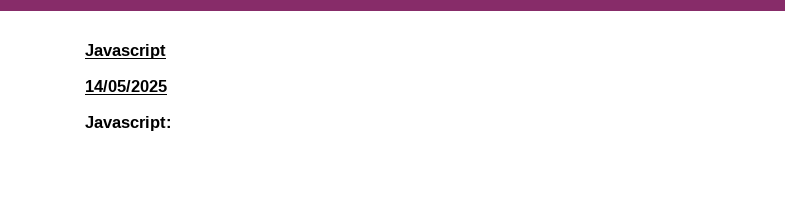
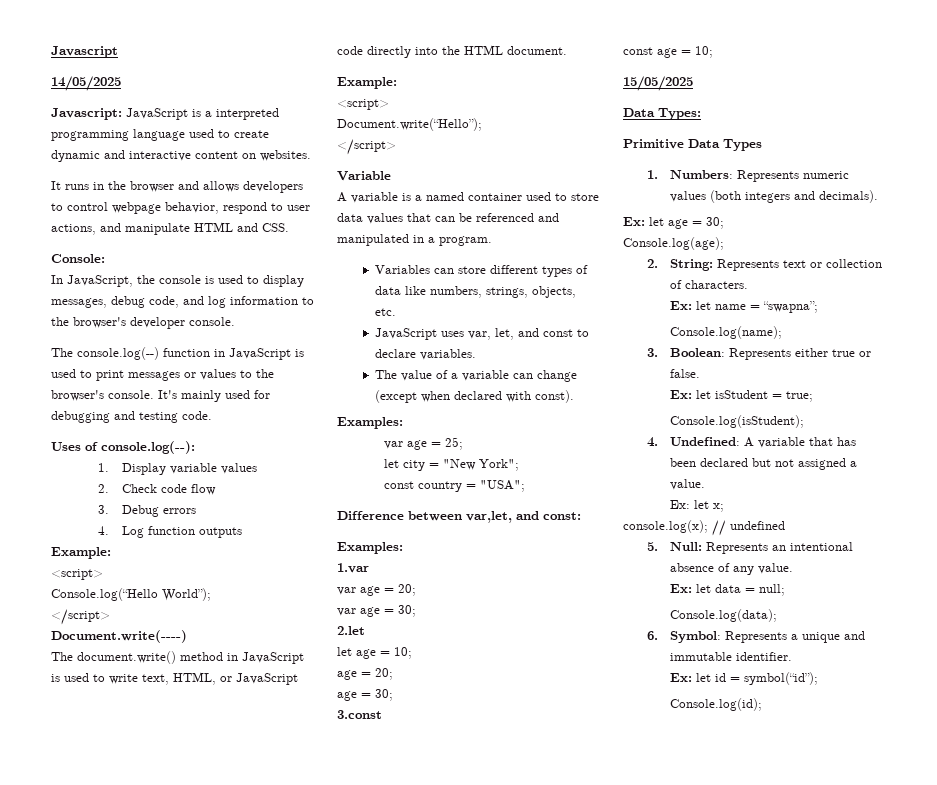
- Javascript:
+ Javascript: JavaScript is a interpreted programming language used to create dynamic and interactive content on websites.
+ It runs in the browser and allows developers to control webpage behavior, respond to user actions, and manipulate HTML and CSS.
+ Console:
+ In JavaScript, the console is used to display messages, debug code, and log information to the browser's developer console.
+ The console.log(--) function in JavaScript is used to print messages or values to the browser's console. It's mainly used for debugging and testing code.
+ Uses of console.log(--):
+ 1. Display variable values
+ 2. Check code flow
+ 3. Debug errors
+ 4. Log function outputs
+ Example:
+ <script>
+ Console.log(“Hello World”);
+ </script>
+ Document.write(----)
+ The document.write() method in JavaScript is used to write text, HTML, or JavaScript code directly into the HTML document.
+ Example:
+ <script>
+ Document.write(“Hello”);
+ </script>
+ Variable
+ A variable is a named container used to store data values that can be referenced and manipulated in a program.
+ Variables can store different types of data like numbers, strings, objects, etc.
+ JavaScript uses var, let, and const to declare variables.
+ The value of a variable can change (except when declared with const).
+ Examples:
+ var age = 25;
+ let city = "New York";
+ const country = "USA";
+ Difference between var,let, and const:
+ Examples:
+ 1.var
+ var age = 20;
+ var age = 30;
+ 2.let
+ let age = 10;
+ age = 20;
+ age = 30;
+ 3.const
+ const age = 10;
+ 15/05/2025
+ Data Types:
+ Primitive Data Types
+ 1. Numbers: Represents numeric values (both integers and decimals).
+ Ex: let age = 30;
+ Console.log(age);
+ 2. String: Represents text or collection of characters.
+ Ex: let name = “swapna”;
+ Console.log(name);
+ 3. Boolean: Represents either true or false.
+ Ex: let isStudent = true;
+ Console.log(isStudent);
+ 4. Undefined: A variable that has been declared but not assigned a value.
+ Ex: let x;
+ console.log(x); // undefined
+ 5. Null: Represents an intentional absence of any value.
+ Ex: let data = null;
+ Console.log(data);
+ 6. Symbol: Represents a unique and immutable identifier.
+ Ex: let id = symbol(“id”);
+ Console.log(id);

